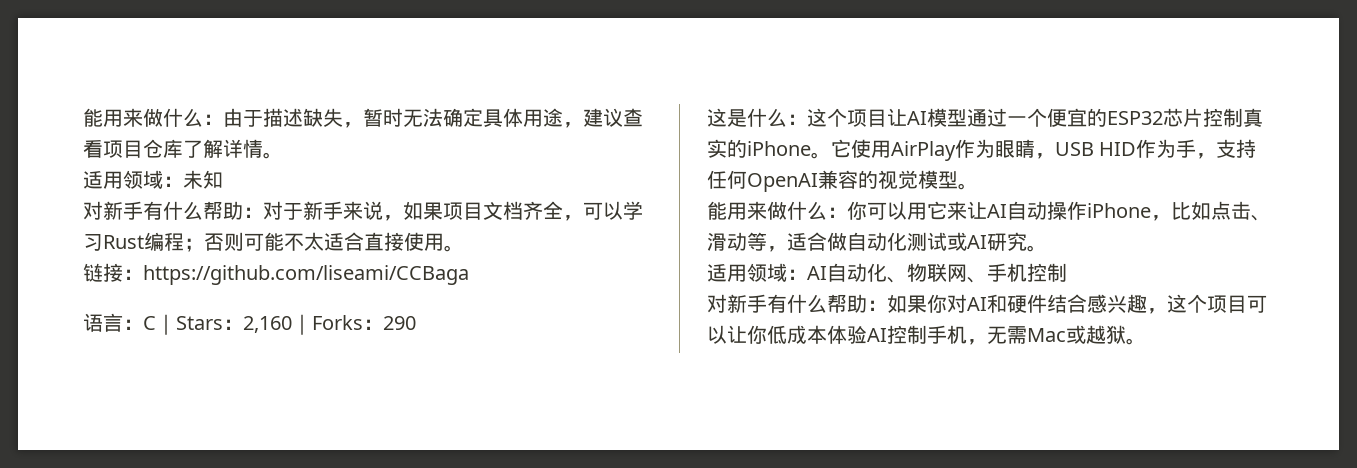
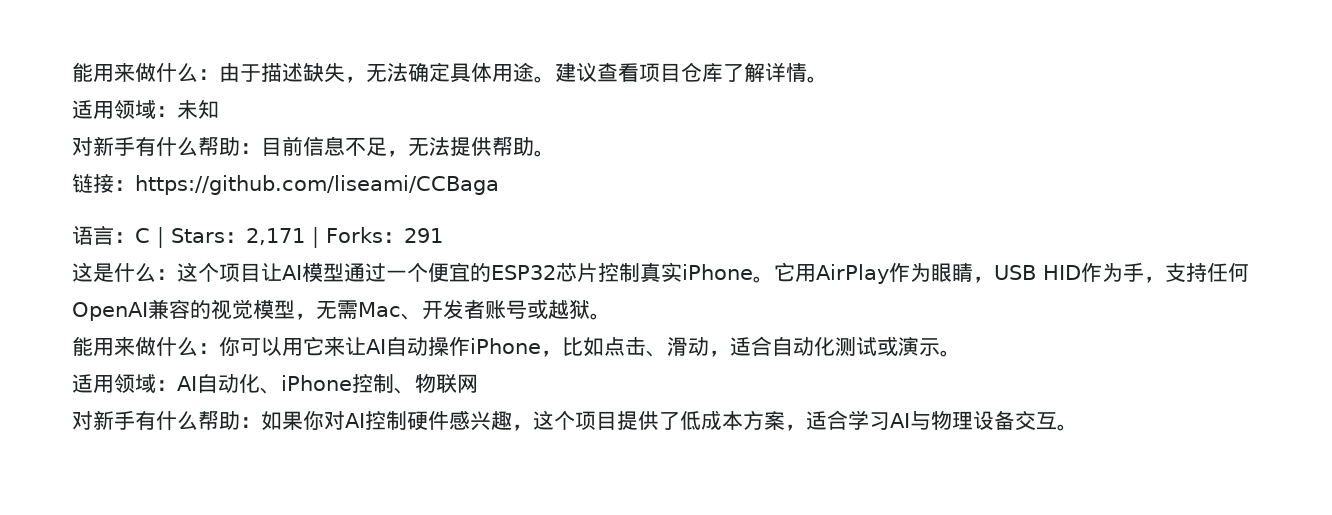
- 能用来做什么：由于描述缺失，暂时无法确定具体用途，建议查看项目仓库了解详情。
+ 能用来做什么：由于描述缺失，无法确定具体用途。建议查看项目仓库了解详情。
- 对新手有什么帮助：对于新手来说，如果项目文档齐全，可以学习Rust编程；否则可能不太适合直接使用。
+ 对新手有什么帮助：目前信息不足，无法提供帮助。
- 语言：C｜Stars：2,160｜Forks：290
+ 语言：C｜Stars：2,171｜Forks：291
- 这是什么：这个项目让AI模型通过一个便宜的ESP32芯片控制真实的iPhone。
+ 这是什么：这个项目让AI模型通过一个便宜的ESP32芯片控制真实iPhone。
- 它使用AirPlay作为眼睛，USB HID作为手，支持任何OpenAI兼容的视觉模型。
+ 它用AirPlay作为眼睛，USB HID作为手，支持任何OpenAI兼容的视觉模型，无需Mac、开发者账号或越狱。
- 能用来做什么：你可以用它来让AI自动操作iPhone，比如点击、滑动等，适合做自动化测试或AI研究。
+ 能用来做什么：你可以用它来让AI自动操作iPhone，比如点击、滑动，适合自动化测试或演示。
- 适用领域：AI自动化、物联网、手机控制
+ 适用领域：AI自动化、iPhone控制、物联网
- 对新手有什么帮助：如果你对AI和硬件结合感兴趣，这个项目可以让你低成本体验AI控制手机，无需Mac或越狱。
+ 对新手有什么帮助：如果你对AI控制硬件感兴趣，这个项目提供了低成本方案，适合学习AI与物理设备交互。

